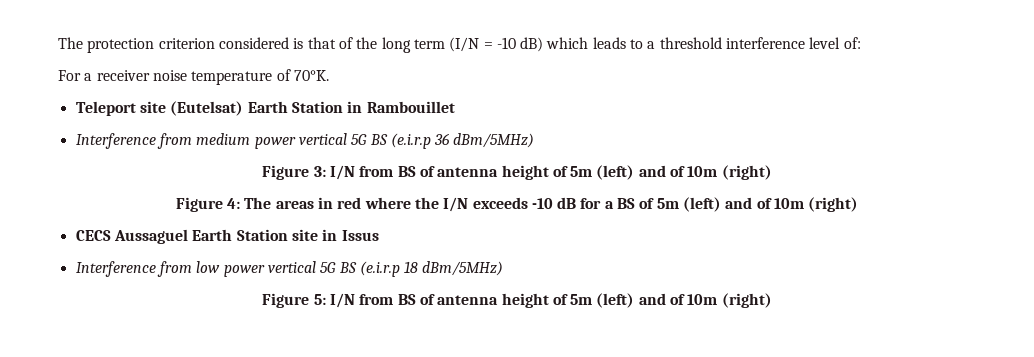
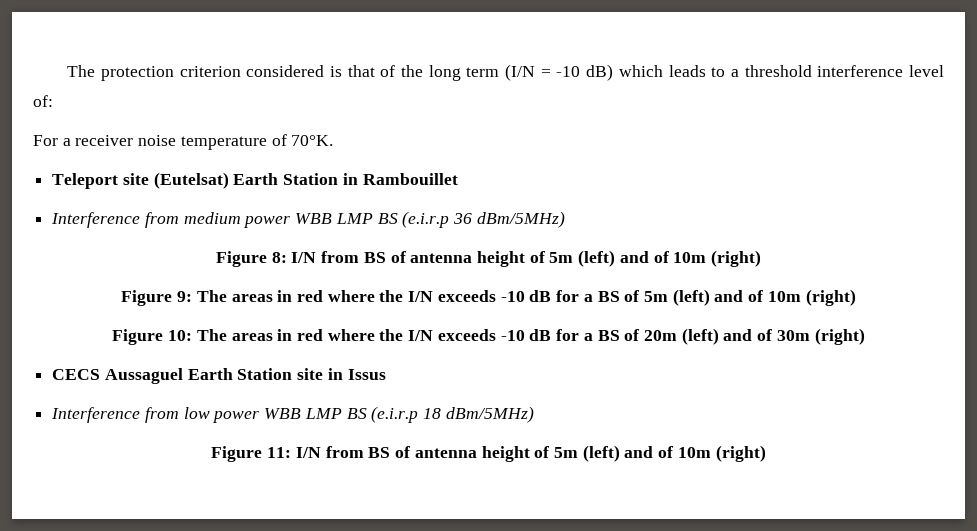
- Interference from medium power vertical 5G BS (e.i.r.p 36 dBm/5MHz)
+ Interference from medium power WBB LMP BS (e.i.r.p 36 dBm/5MHz)
- Figure 3: I/N from BS of antenna height of 5m (left) and of 10m (right)
+ Figure 8: I/N from BS of antenna height of 5m (left) and of 10m (right)
- Figure 4: The areas in red where the I/N exceeds -10 dB for a BS of 5m (left) and of 10m (right)
+ Figure 9: The areas in red where the I/N exceeds -10 dB for a BS of 5m (left) and of 10m (right)
+ Figure 10: The areas in red where the I/N exceeds -10 dB for a BS of 20m (left) and of 30m (right)
- Interference from low power vertical 5G BS (e.i.r.p 18 dBm/5MHz)
+ Interference from low power WBB LMP BS (e.i.r.p 18 dBm/5MHz)
- Figure 5: I/N from BS of antenna height of 5m (left) and of 10m (right)
+ Figure 11: I/N from BS of antenna height of 5m (left) and of 10m (right)

